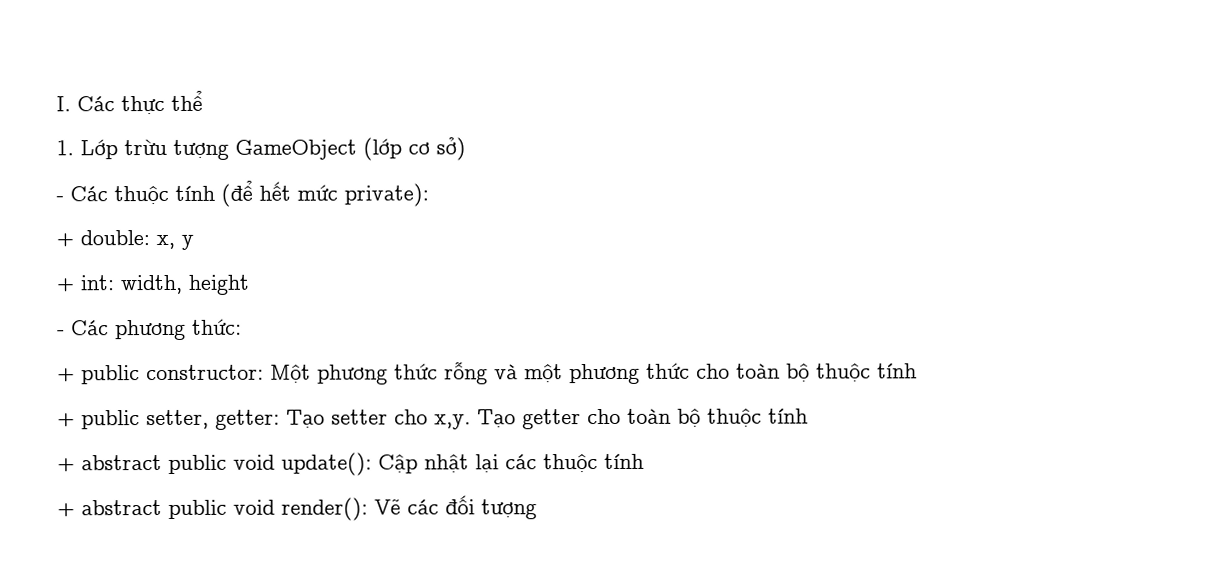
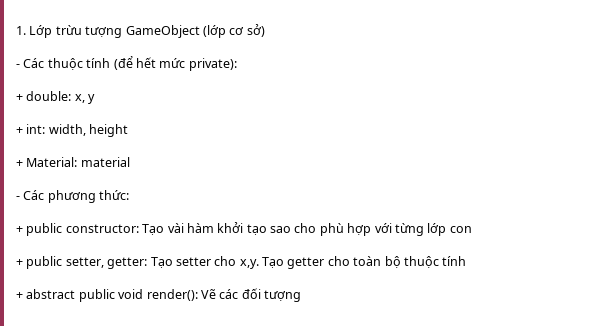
- I. Các thực thể
+ + Material: material
- + public constructor: Một phương thức rỗng và một phương thức cho toàn bộ thuộc tính
+ + public constructor: Tạo vài hàm khởi tạo sao cho phù hợp với từng lớp con
- + abstract public void update(): Cập nhật lại các thuộc tính

